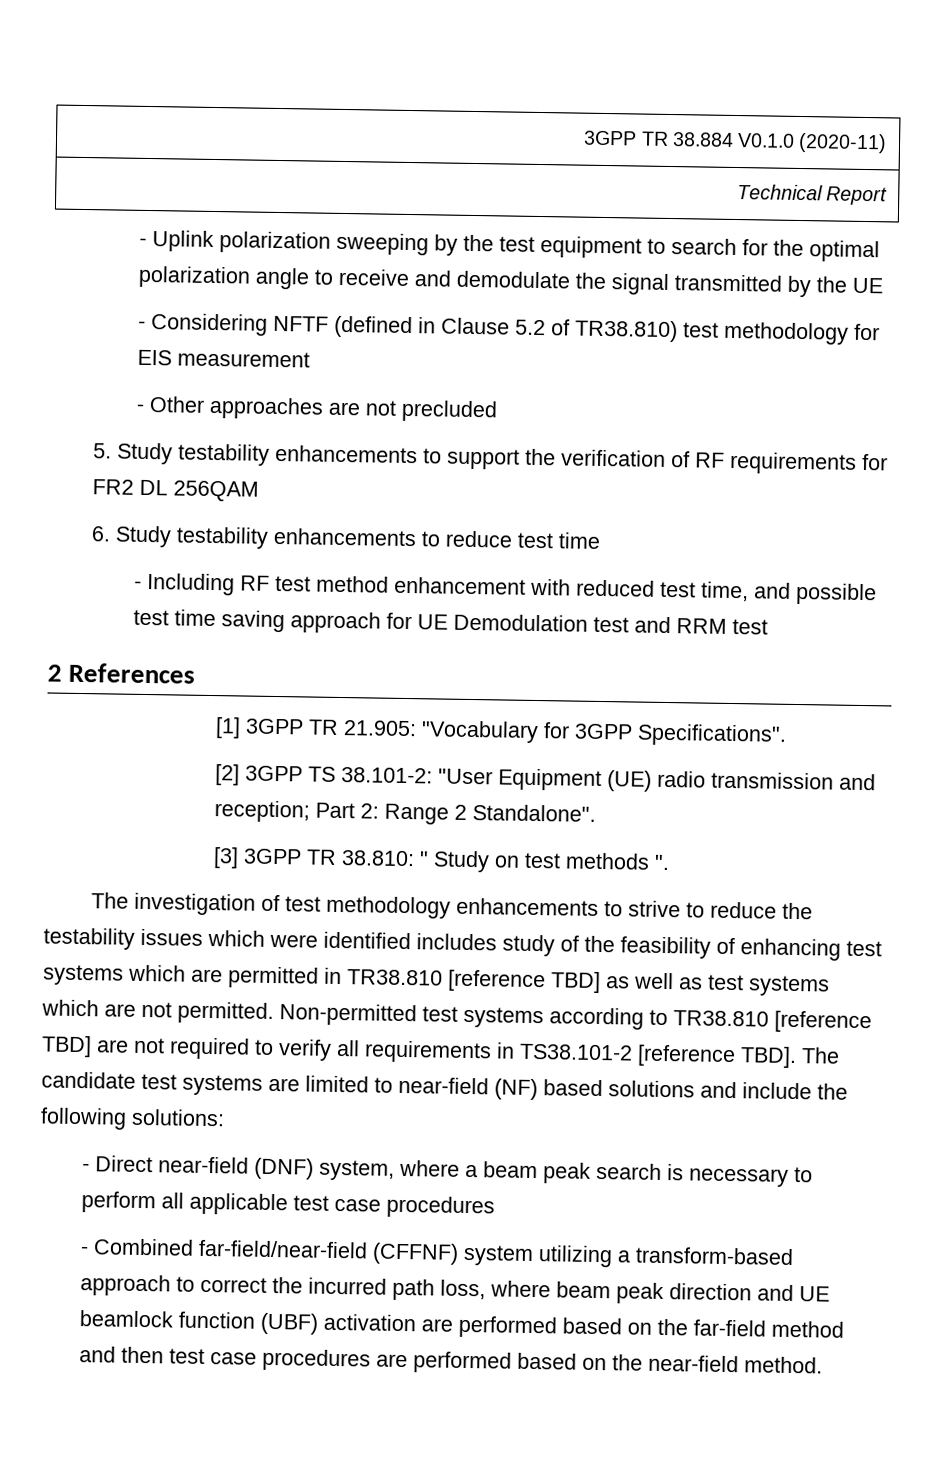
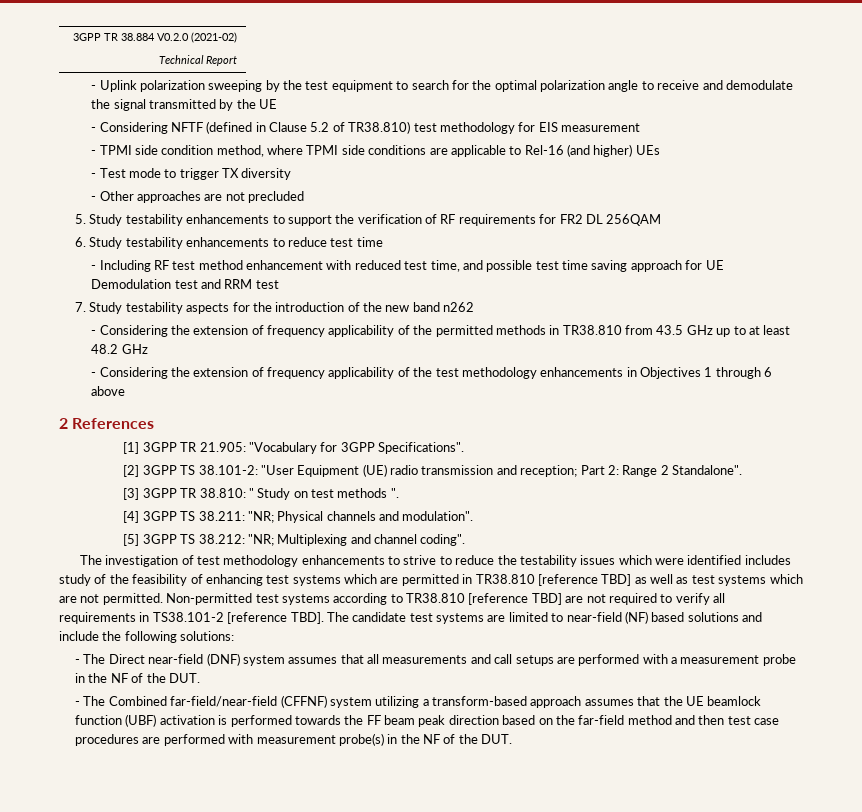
- 3GPP TR 38.884 V0.1.0 (2020-11)
+ 3GPP TR 38.884 V0.2.0 (2021-02)
+ - TPMI side condition method, where TPMI side conditions are applicable to Rel-16 (and higher) UEs
+ - Test mode to trigger TX diversity
+ 7. Study testability aspects for the introduction of the new band n262
+ - Considering the extension of frequency applicability of the permitted methods in TR38.810 from 43.5 GHz up to at least 48.2 GHz
+ - Considering the extension of frequency applicability of the test methodology enhancements in Objectives 1 through 6 above
+ [4] 3GPP TS 38.211: "NR; Physical channels and modulation".
+ [5] 3GPP TS 38.212: "NR; Multiplexing and channel coding".
- - Direct near-field (DNF) system, where a beam peak search is necessary to perform all applicable test case procedures
- - Combined far-field/near-field (CFFNF) system utilizing a transform-based approach to correct the incurred path loss, where beam peak direction and UE beamlock function (UBF) activation are performed based on the far-field method and then test case procedures are performed based on the near-field method.
+ - The Direct near-field (DNF) system assumes that all measurements and call setups are performed with a measurement probe in the NF of the DUT.
+ - The Combined far-field/near-field (CFFNF) system utilizing a transform-based approach assumes that the UE beamlock function (UBF) activation is performed towards the FF beam peak direction based on the far-field method and then test case procedures are performed with measurement probe(s) in the NF of the DUT.

